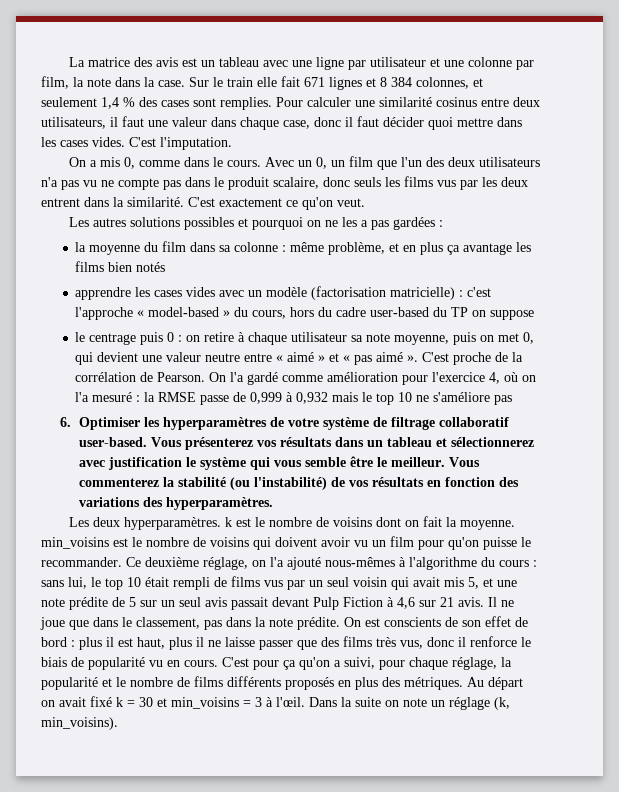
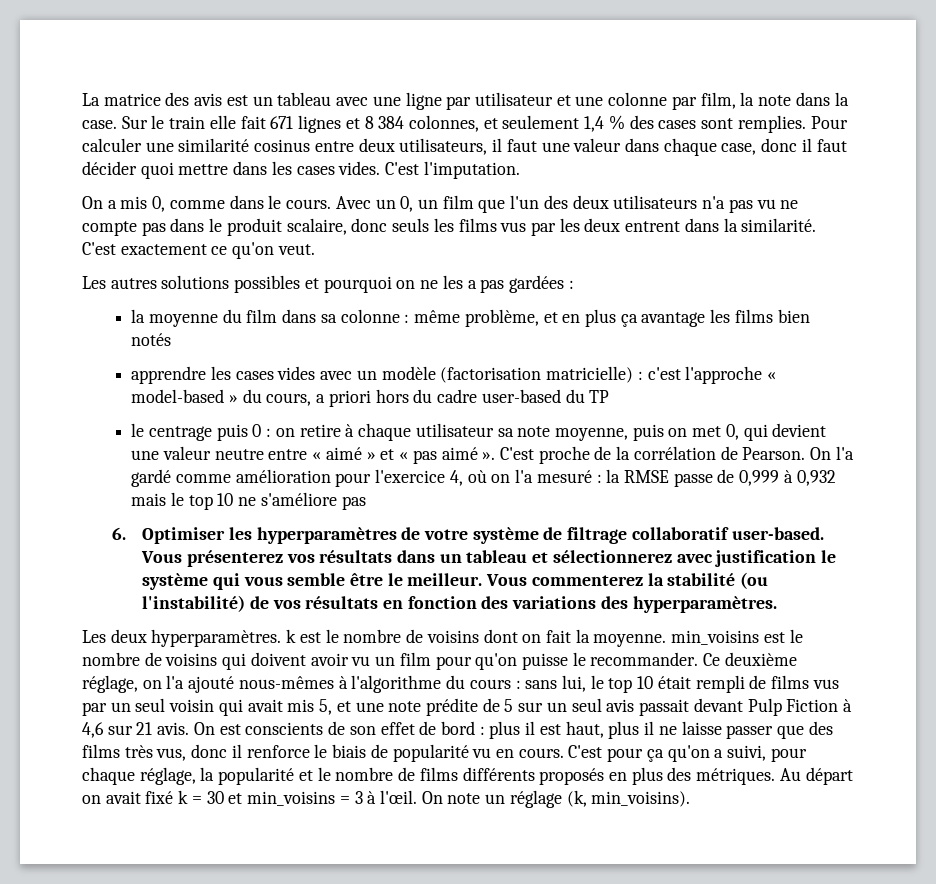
- apprendre les cases vides avec un modèle (factorisation matricielle) : c'est l'approche « model-based » du cours, hors du cadre user-based du TP on suppose
+ apprendre les cases vides avec un modèle (factorisation matricielle) : c'est l'approche « model-based » du cours, a priori hors du cadre user-based du TP
- Il ne joue que dans le classement, pas dans la note prédite.
- Dans la suite on note un réglage (k, min_voisins).
+ On note un réglage (k, min_voisins).

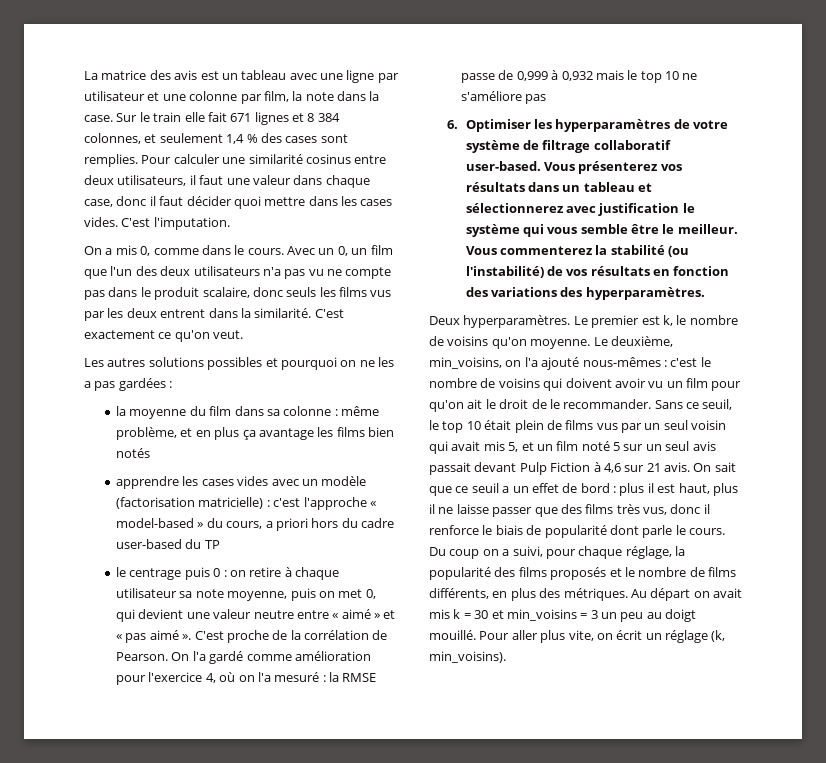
- Les deux hyperparamètres. k est le nombre de voisins dont on fait la moyenne. min_voisins est le nombre de voisins qui doivent avoir vu un film pour qu'on puisse le recommander. Ce deuxième réglage, on l'a ajouté nous-mêmes à l'algorithme du cours : sans lui, le top 10 était rempli de films vus par un seul voisin qui avait mis 5, et une note prédite de 5 sur un seul avis passait devant Pulp Fiction à 4,6 sur 21 avis.
+ Deux hyperparamètres. Le premier est k, le nombre de voisins qu'on moyenne. Le deuxième, min_voisins, on l'a ajouté nous-mêmes : c'est le nombre de voisins qui doivent avoir vu un film pour qu'on ait le droit de le recommander. Sans ce seuil, le top 10 était plein de films vus par un seul voisin qui avait mis 5, et un film noté 5 sur un seul avis passait devant Pulp Fiction à 4,6 sur 21 avis.
- On est conscients de son effet de bord : plus il est haut, plus il ne laisse passer que des films très vus, donc il renforce le biais de popularité vu en cours. C'est pour ça qu'on a suivi, pour chaque réglage, la popularité et le nombre de films différents proposés en plus des métriques.
+ On sait que ce seuil a un effet de bord : plus il est haut, plus il ne laisse passer que des films très vus, donc il renforce le biais de popularité dont parle le cours. Du coup on a suivi, pour chaque réglage, la popularité des films proposés et le nombre de films différents, en plus des métriques.
- Au départ on avait fixé k = 30 et min_voisins = 3 à l'œil. On note un réglage (k, min_voisins).
+ Au départ on avait mis k = 30 et min_voisins = 3 un peu au doigt mouillé. Pour aller plus vite, on écrit un réglage (k, min_voisins).

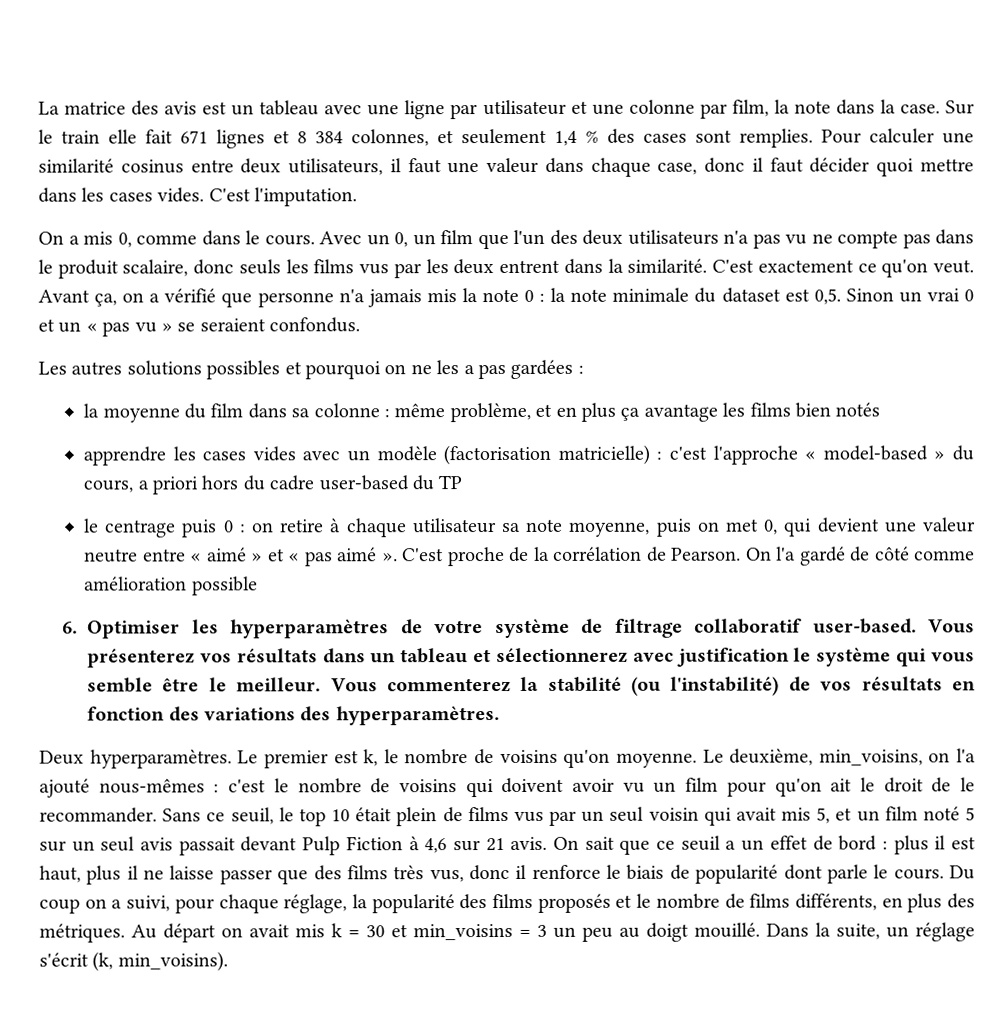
+ Avant ça, on a vérifié que personne n'a jamais mis la note 0 : la note minimale du dataset est 0,5. Sinon un vrai 0 et un « pas vu » se seraient confondus.
- On l'a gardé comme amélioration pour l'exercice 4, où on l'a mesuré : la RMSE passe de 0,999 à 0,932 mais le top 10 ne s'améliore pas
+ On l'a gardé de côté comme amélioration possible
- Pour aller plus vite, on écrit un réglage (k, min_voisins).
+ Dans la suite, un réglage s'écrit (k, min_voisins).

